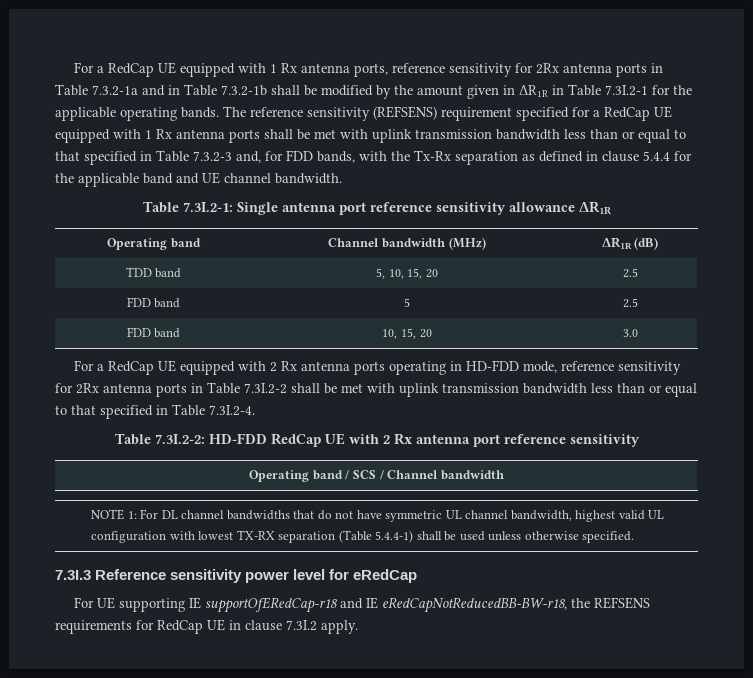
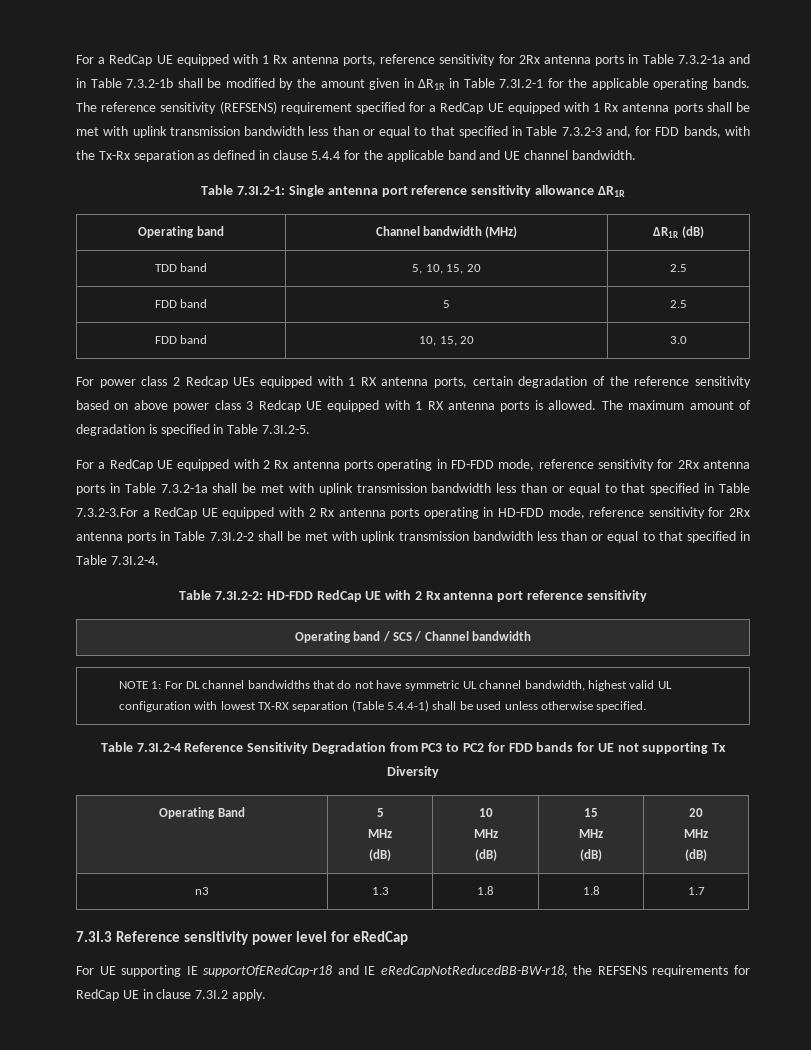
- For a RedCap UE equipped with 2 Rx antenna ports operating in HD-FDD mode, reference sensitivity for 2Rx antenna ports in Table 7.3I.2-2 shall be met with uplink transmission bandwidth less than or equal to that specified in Table 7.3I.2-4.
+ For power class 2 Redcap UEs equipped with 1 RX antenna ports, certain degradation of the reference sensitivity based on above power class 3 Redcap UE equipped with 1 RX antenna ports is allowed. The maximum amount of degradation is specified in Table 7.3I.2-5.
+ For a RedCap UE equipped with 2 Rx antenna ports operating in FD-FDD mode, reference sensitivity for 2Rx antenna ports in Table 7.3.2-1a shall be met with uplink transmission bandwidth less than or equal to that specified in Table 7.3.2-3.For a RedCap UE equipped with 2 Rx antenna ports operating in HD-FDD mode, reference sensitivity for 2Rx antenna ports in Table 7.3I.2-2 shall be met with uplink transmission bandwidth less than or equal to that specified in Table 7.3I.2-4.
+ Table 7.3I.2-4 Reference Sensitivity Degradation from PC3 to PC2 for FDD bands for UE not supporting Tx Diversity
+ Operating Band | 5
+ MHz
+ (dB) | 10
+ MHz
+ (dB) | 15
+ MHz
+ (dB) | 20
+ MHz
+ (dB)
+ n3 | 1.3 | 1.8 | 1.8 | 1.7

